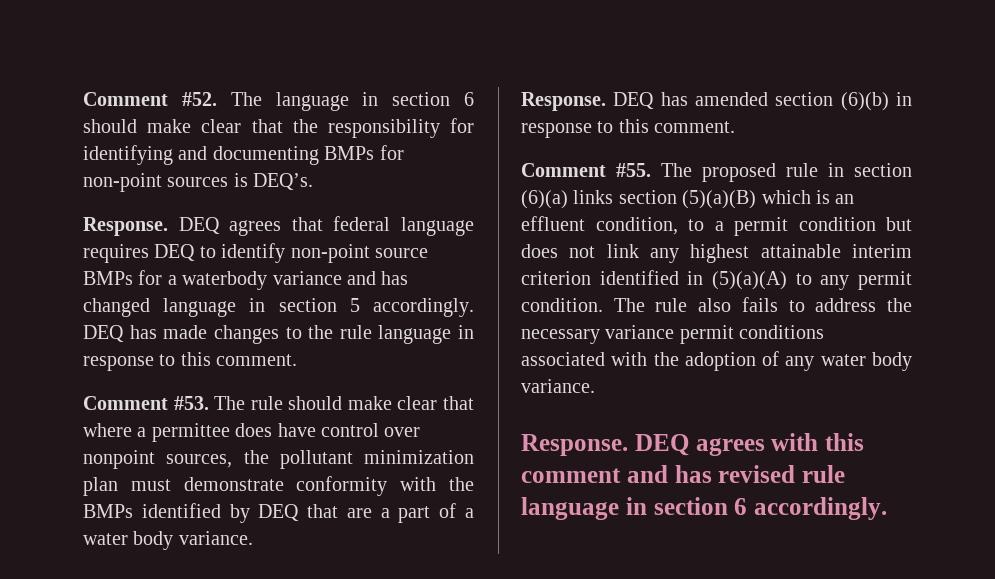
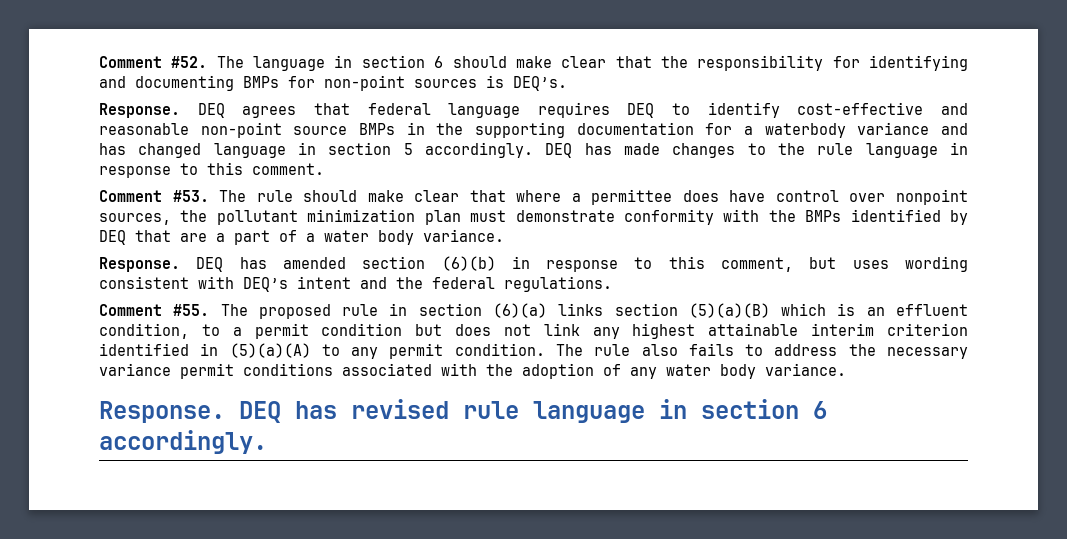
- DEQ agrees that federal language requires DEQ to identify non-point source BMPs for a waterbody variance and has changed language in section 5 accordingly.
+ DEQ agrees that federal language requires DEQ to identify cost-effective and reasonable non-point source BMPs in the supporting documentation for a waterbody variance and has changed language in section 5 accordingly.
- DEQ has amended section (6)(b) in response to this comment.
+ DEQ has amended section (6)(b) in response to this comment, but uses wording consistent with DEQ’s intent and the federal regulations.
- DEQ agrees with this comment and has revised rule language in section 6 accordingly.
+ DEQ has revised rule language in section 6 accordingly.

